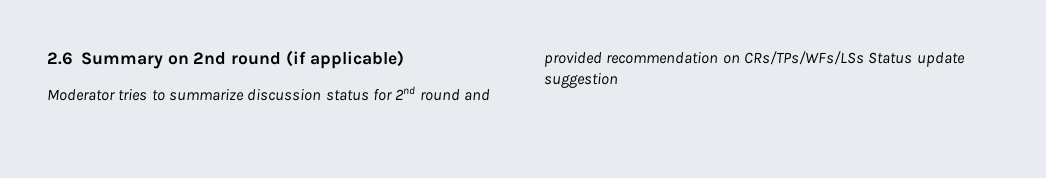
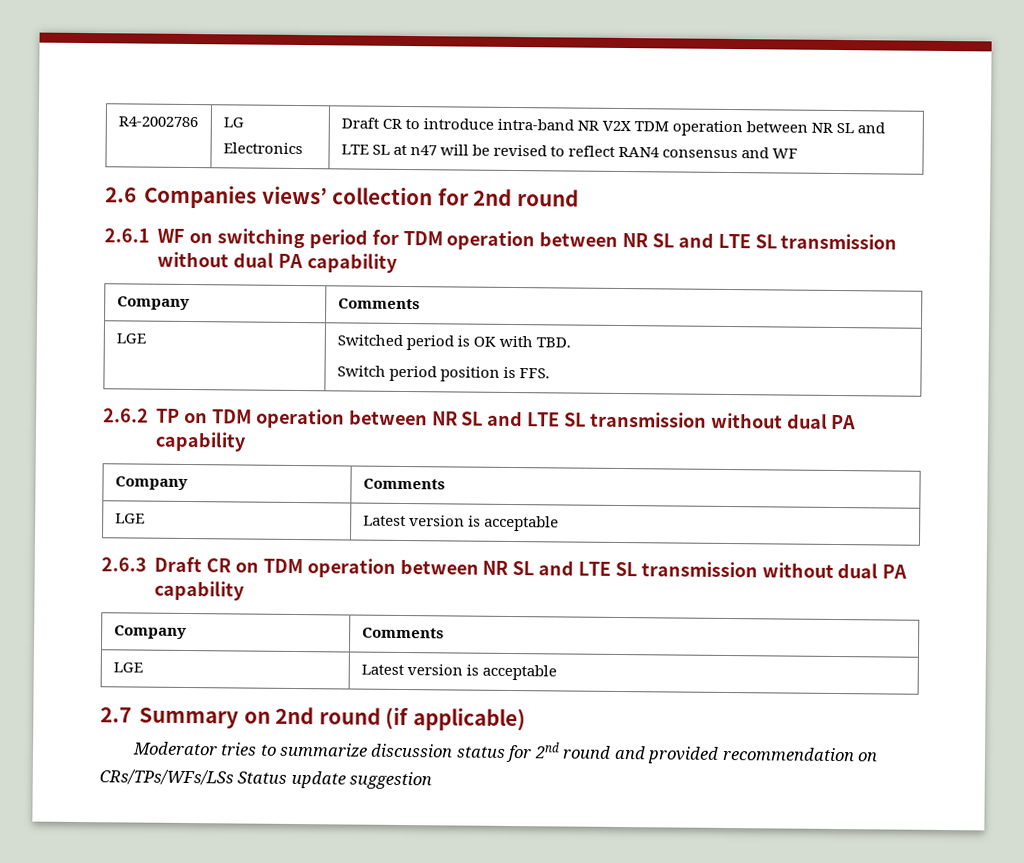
- 2.6 Summary on 2nd round (if applicable)
+ R4-2002786 | LG Electronics | Draft CR to introduce intra-band NR V2X TDM operation between NR SL and LTE SL at n47 will be revised to reflect RAN4 consensus and WF
+ 2.6 Companies views’ collection for 2nd round
+ 2.6.1 WF on switching period for TDM operation between NR SL and LTE SL transmission without dual PA capability
+ Company | Comments
+ LGE | Switched period is OK with TBD.
+ Switch period position is FFS.
+ 2.6.2 TP on TDM operation between NR SL and LTE SL transmission without dual PA capability
+ Company | Comments
+ LGE | Latest version is acceptable
+ 2.6.3 Draft CR on TDM operation between NR SL and LTE SL transmission without dual PA capability
+ Company | Comments
+ LGE | Latest version is acceptable
+ 2.7 Summary on 2nd round (if applicable)

